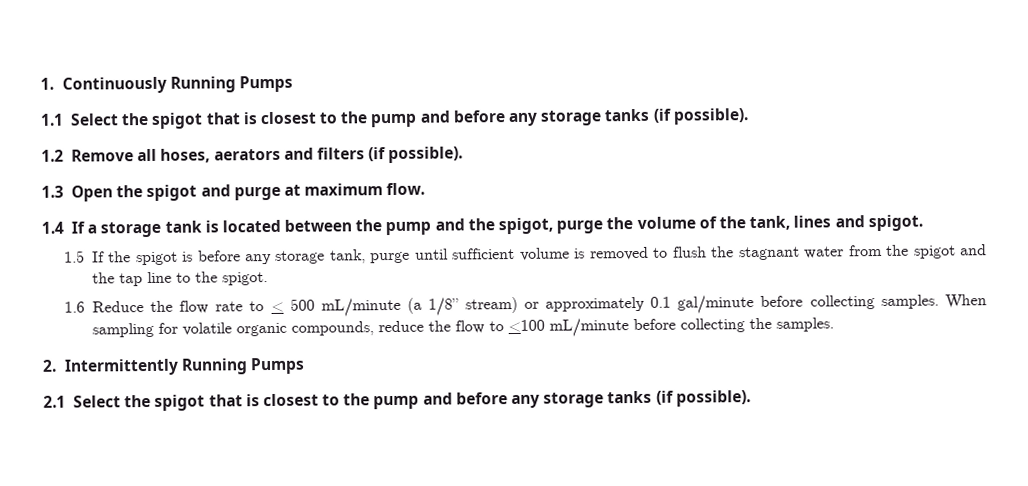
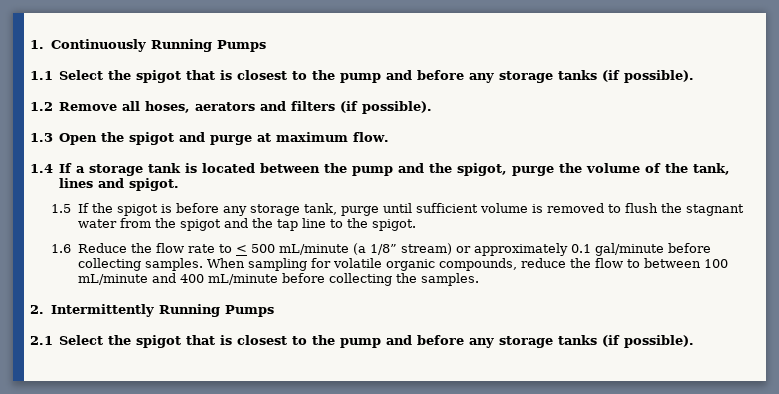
- When sampling for volatile organic compounds, reduce the flow to <100 mL/minute before collecting the samples.
+ When sampling for volatile organic compounds, reduce the flow to between 100 mL/minute and 400 mL/minute before collecting the samples.

